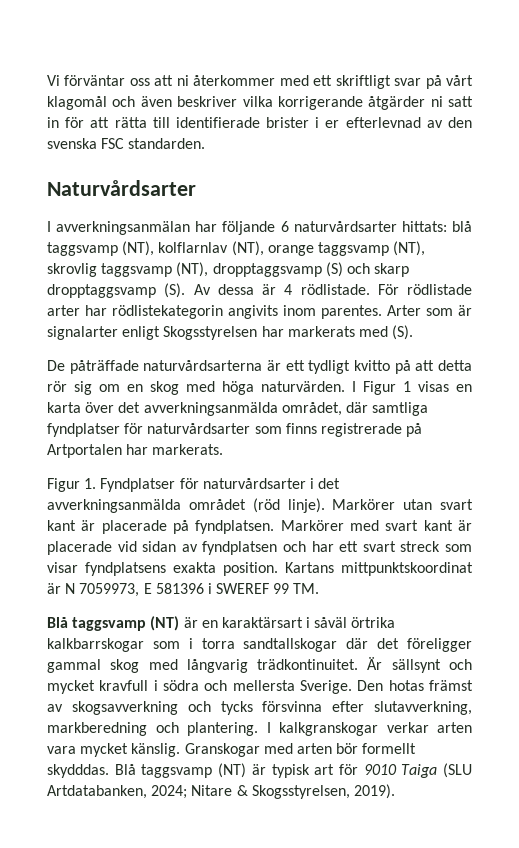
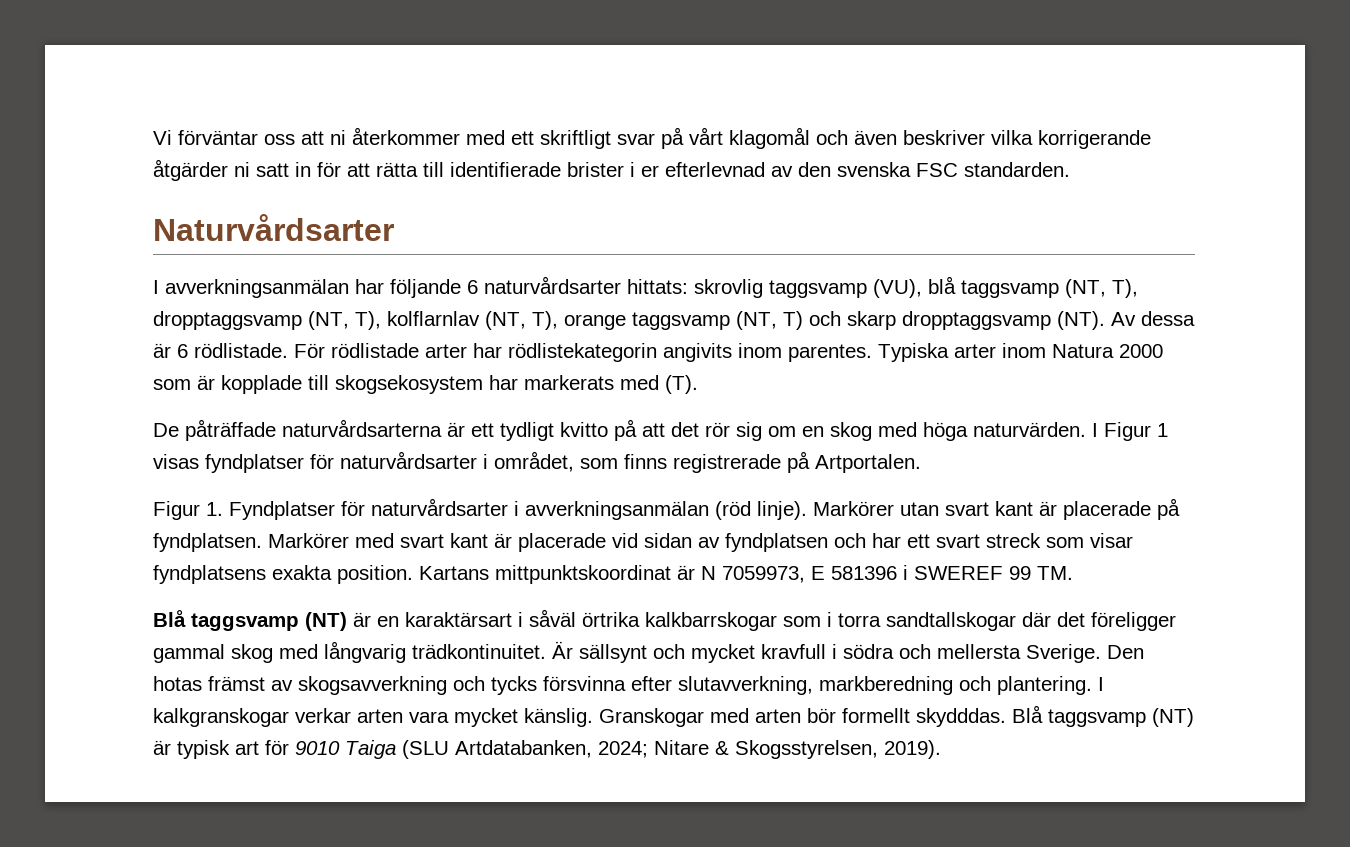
- I avverkningsanmälan har följande 6 naturvårdsarter hittats: blå taggsvamp (NT), kolflarnlav (NT), orange taggsvamp (NT), skrovlig taggsvamp (NT), dropptaggsvamp (S) och skarp dropptaggsvamp (S). Av dessa är 4 rödlistade.
+ I avverkningsanmälan har följande 6 naturvårdsarter hittats: skrovlig taggsvamp (VU), blå taggsvamp (NT, T), dropptaggsvamp (NT, T), kolflarnlav (NT, T), orange taggsvamp (NT, T) och skarp dropptaggsvamp (NT). Av dessa är 6 rödlistade.
- Arter som är signalarter enligt Skogsstyrelsen har markerats med (S).
+ Typiska arter inom Natura 2000 som är kopplade till skogsekosystem har markerats med (T).
- De påträffade naturvårdsarterna är ett tydligt kvitto på att detta rör sig om en skog med höga naturvärden.
+ De påträffade naturvårdsarterna är ett tydligt kvitto på att det rör sig om en skog med höga naturvärden.
- I Figur 1 visas en karta över det avverkningsanmälda området, där samtliga fyndplatser för naturvårdsarter som finns registrerade på Artportalen har markerats.
+ I Figur 1 visas fyndplatser för naturvårdsarter i området, som finns registrerade på Artportalen.
- Figur 1. Fyndplatser för naturvårdsarter i det avverkningsanmälda området (röd linje).
+ Figur 1. Fyndplatser för naturvårdsarter i avverkningsanmälan (röd linje).

